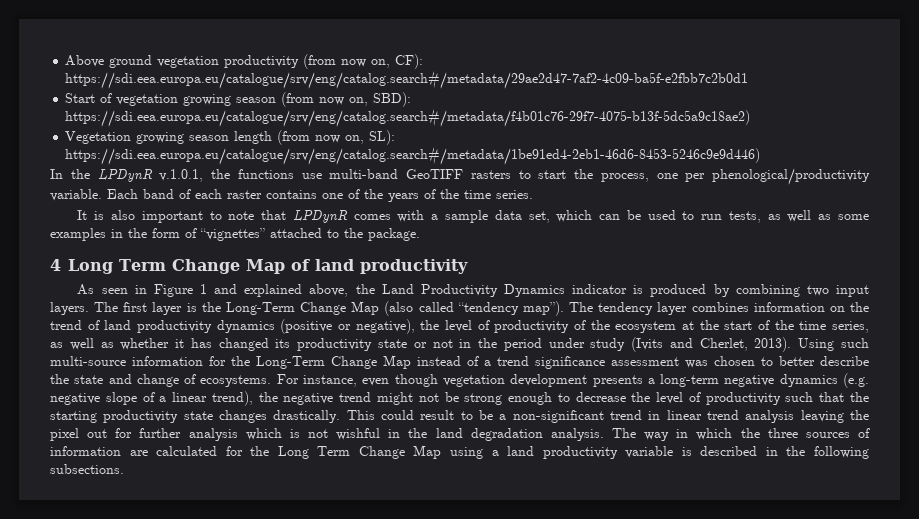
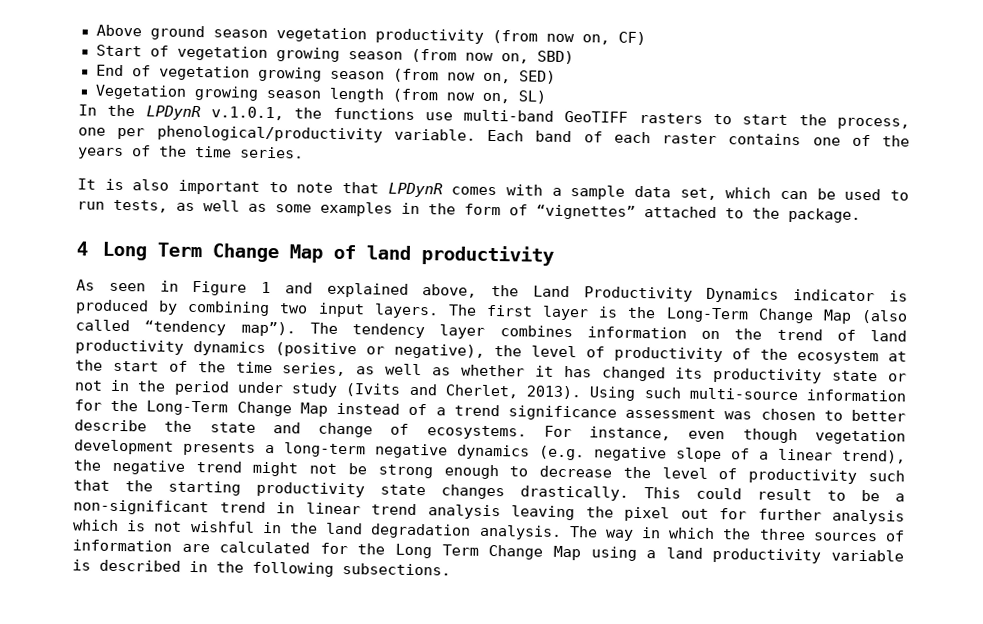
- Above ground vegetation productivity (from now on, CF): https://sdi.eea.europa.eu/catalogue/srv/eng/catalog.search#/metadata/29ae2d47-7af2-4c09-ba5f-e2fbb7c2b0d1
+ Above ground season vegetation productivity (from now on, CF)
- Start of vegetation growing season (from now on, SBD): https://sdi.eea.europa.eu/catalogue/srv/eng/catalog.search#/metadata/f4b01c76-29f7-4075-b13f-5dc5a9c18ae2)
+ Start of vegetation growing season (from now on, SBD)
+ End of vegetation growing season (from now on, SED)
- Vegetation growing season length (from now on, SL): https://sdi.eea.europa.eu/catalogue/srv/eng/catalog.search#/metadata/1be91ed4-2eb1-46d6-8453-5246c9e9d446)
+ Vegetation growing season length (from now on, SL)

